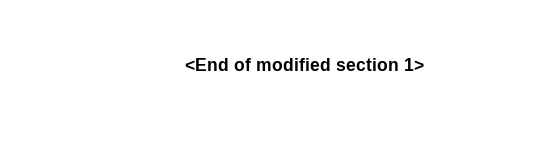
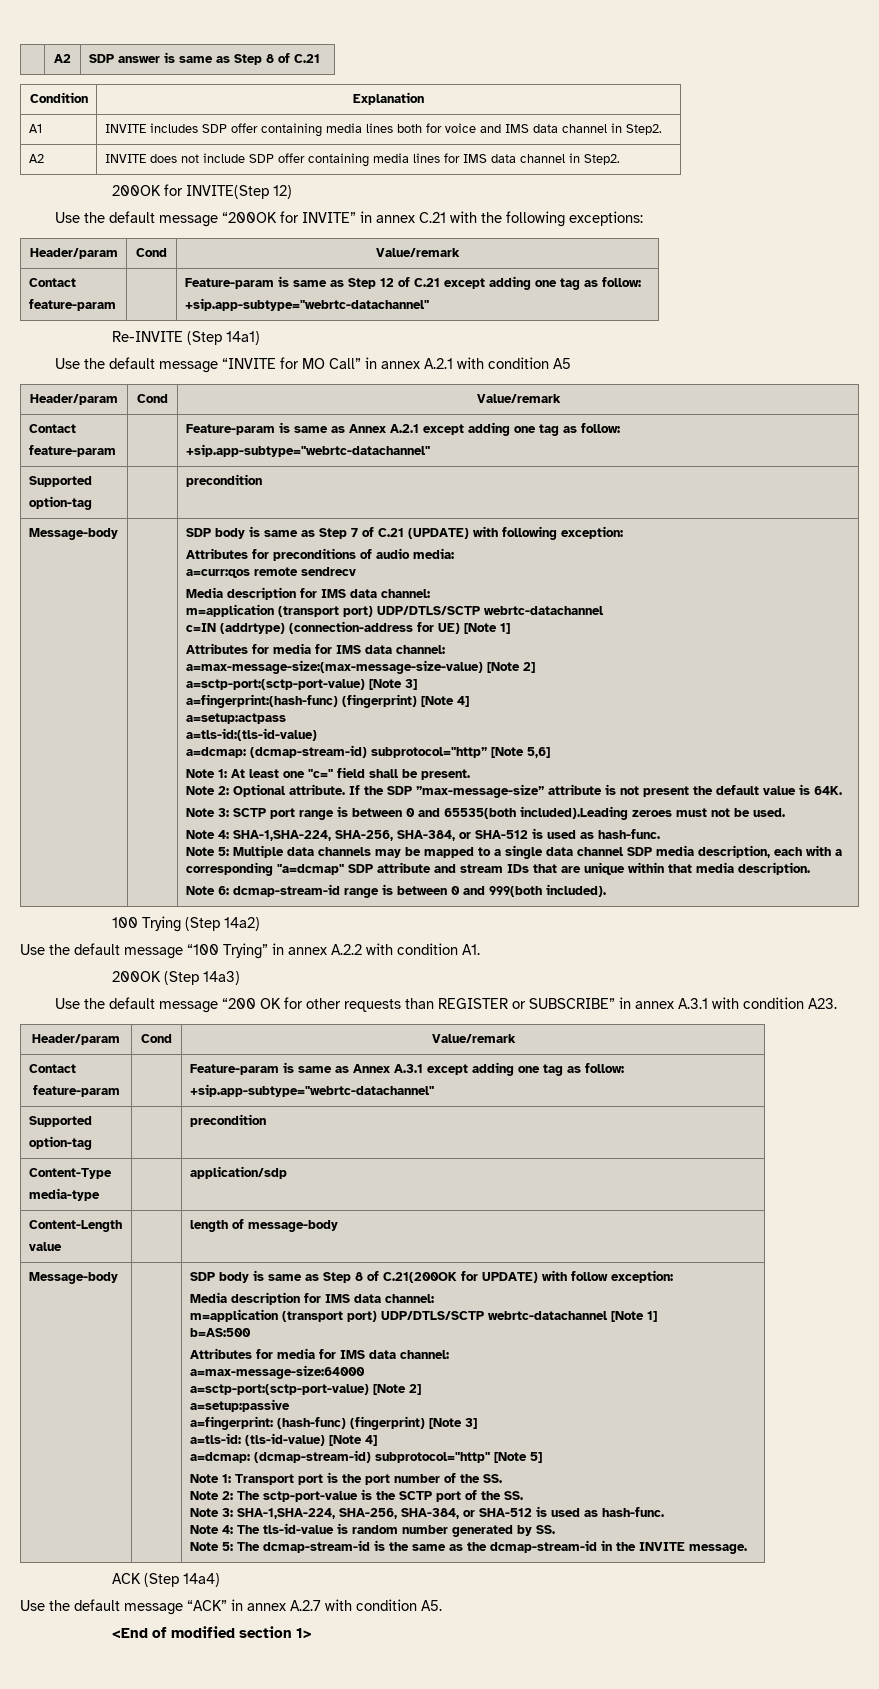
+ | A2 | SDP answer is same as Step 8 of C.21
+ Condition | Explanation
+ A1 | INVITE includes SDP offer containing media lines both for voice and IMS data channel in Step2.
+ A2 | INVITE does not include SDP offer containing media lines for IMS data channel in Step2.
+ 200OK for INVITE(Step 12)
+ Use the default message “200OK for INVITE” in annex C.21 with the following exceptions:
+ Header/param | Cond | Value/remark
+ Contact
+ feature-param | | Feature-param is same as Step 12 of C.21 except adding one tag as follow:
+ +sip.app-subtype="webrtc-datachannel"
+ Re-INVITE (Step 14a1)
+ Use the default message “INVITE for MO Call” in annex A.2.1 with condition A5
+ Header/param | Cond | Value/remark
+ Contact
+ feature-param | | Feature-param is same as Annex A.2.1 except adding one tag as follow:
+ +sip.app-subtype="webrtc-datachannel"
+ Supported
+ option-tag | | precondition
+ Message-body | | SDP body is same as Step 7 of C.21 (UPDATE) with following exception:
+ Attributes for preconditions of audio media:
+ a=curr:qos remote sendrecv
+ Media description for IMS data channel:
+ m=application (transport port) UDP/DTLS/SCTP webrtc-datachannel
+ c=IN (addrtype) (connection-address for UE) [Note 1]
+ Attributes for media for IMS data channel:
+ a=max-message-size:(max-message-size-value) [Note 2]
+ a=sctp-port:(sctp-port-value) [Note 3]
+ a=fingerprint:(hash-func) (fingerprint) [Note 4]
+ a=setup:actpass
+ a=tls-id:(tls-id-value)
+ a=dcmap: (dcmap-stream-id) subprotocol="http” [Note 5,6]
+ Note 1: At least one "c=" field shall be present.
+ Note 2: Optional attribute. If the SDP ”max-message-size” attribute is not present the default value is 64K.
+ Note 3: SCTP port range is between 0 and 65535(both included).Leading zeroes must not be used.
+ Note 4: SHA-1,SHA-224, SHA-256, SHA-384, or SHA-512 is used as hash-func.
+ Note 5: Multiple data channels may be mapped to a single data channel SDP media description, each with a corresponding "a=dcmap" SDP attribute and stream IDs that are unique within that media description.
+ Note 6: dcmap-stream-id range is between 0 and 999(both included).
+ 100 Trying (Step 14a2)
+ Use the default message “100 Trying” in annex A.2.2 with condition A1.
+ 200OK (Step 14a3)
+ Use the default message “200 OK for other requests than REGISTER or SUBSCRIBE” in annex A.3.1 with condition A23.
+ Header/param | Cond | Value/remark
+ Contact
+ feature-param | | Feature-param is same as Annex A.3.1 except adding one tag as follow:
+ +sip.app-subtype="webrtc-datachannel"
+ Supported
+ option-tag | | precondition
+ Content-Type
+ media-type | | application/sdp
+ Content-Length
+ value | | length of message-body
+ Message-body | | SDP body is same as Step 8 of C.21(200OK for UPDATE) with follow exception:
+ Media description for IMS data channel:
+ m=application (transport port) UDP/DTLS/SCTP webrtc-datachannel [Note 1]
+ b=AS:500
+ Attributes for media for IMS data channel:
+ a=max-message-size:64000
+ a=sctp-port:(sctp-port-value) [Note 2]
+ a=setup:passive
+ a=fingerprint: (hash-func) (fingerprint) [Note 3]
+ a=tls-id: (tls-id-value) [Note 4]
+ a=dcmap: (dcmap-stream-id) subprotocol="http" [Note 5]
+ Note 1: Transport port is the port number of the SS.
+ Note 2: The sctp-port-value is the SCTP port of the SS.
+ Note 3: SHA-1,SHA-224, SHA-256, SHA-384, or SHA-512 is used as hash-func.
+ Note 4: The tls-id-value is random number generated by SS.
+ Note 5: The dcmap-stream-id is the same as the dcmap-stream-id in the INVITE message.
+ ACK (Step 14a4)
+ Use the default message “ACK” in annex A.2.7 with condition A5.

